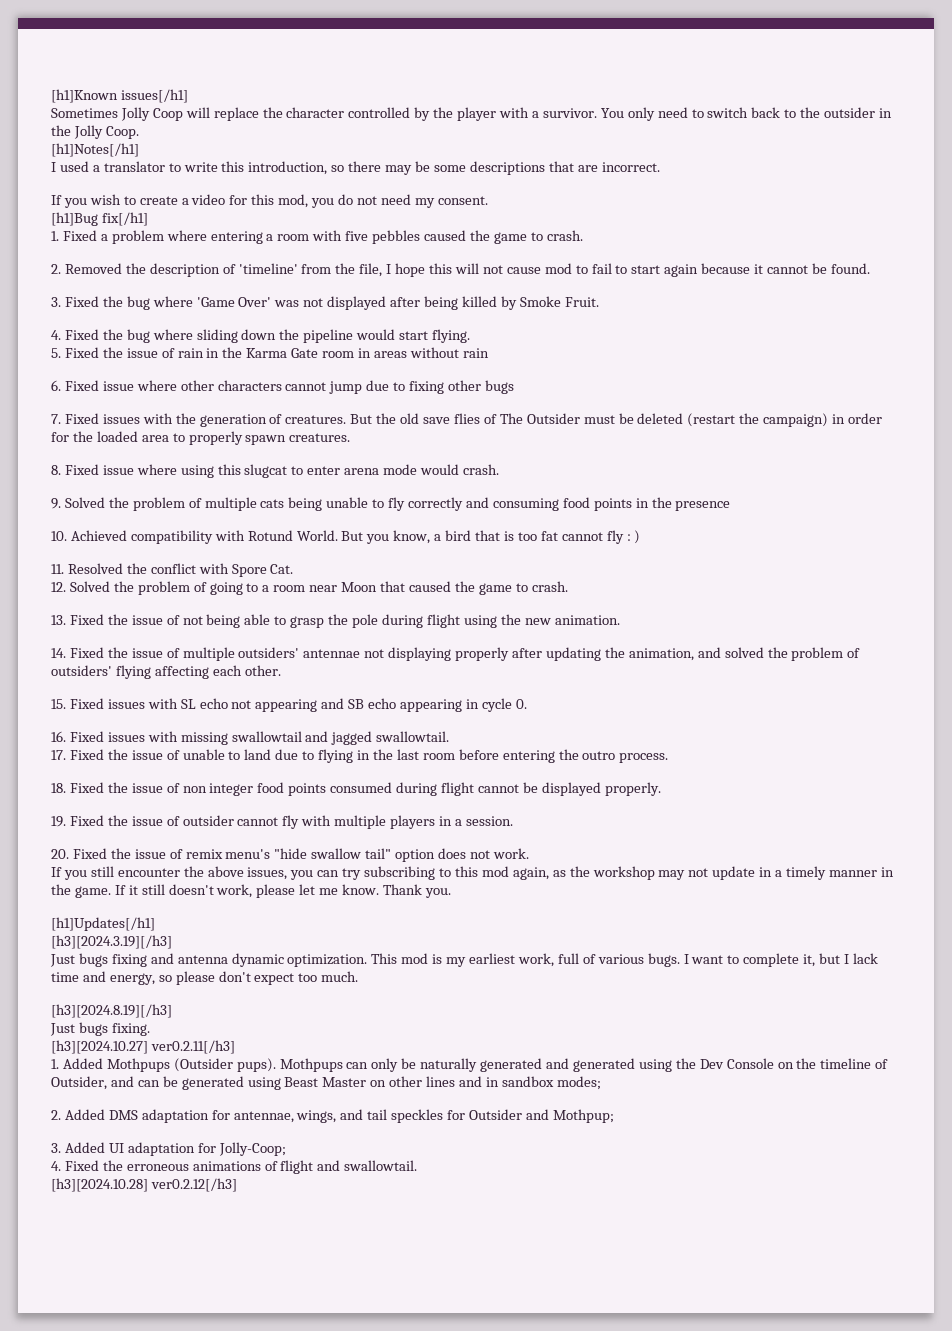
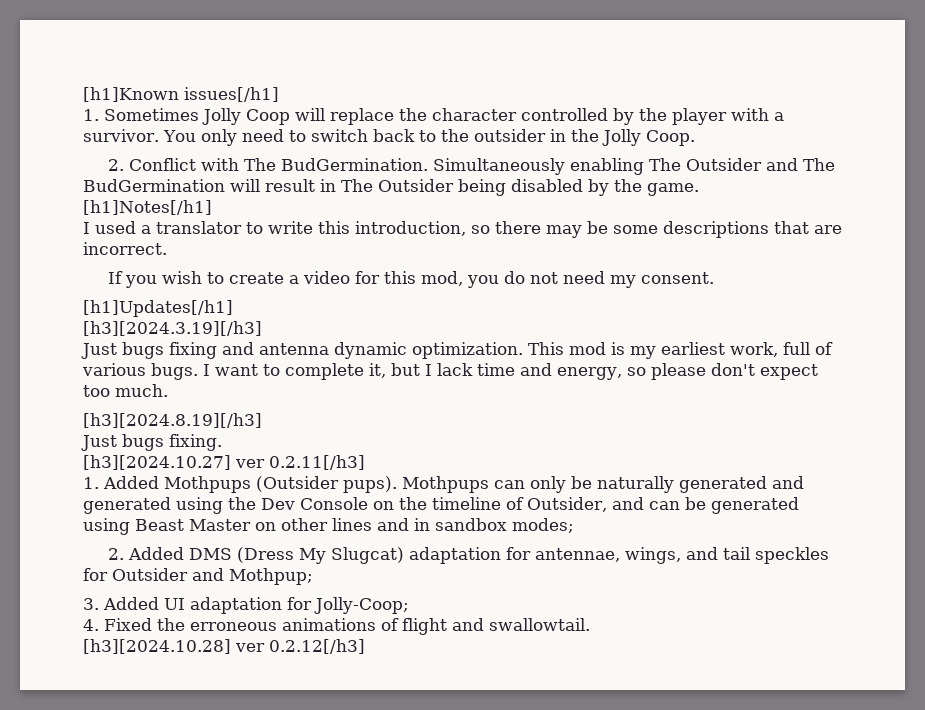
- Sometimes Jolly Coop will replace the character controlled by the player with a survivor.
+ 1. Sometimes Jolly Coop will replace the character controlled by the player with a survivor.
+ 2. Conflict with The BudGermination. Simultaneously enabling The Outsider and The BudGermination will result in The Outsider being disabled by the game.
- [h1]Bug fix[/h1]
- 1. Fixed a problem where entering a room with five pebbles caused the game to crash.
- 2. Removed the description of 'timeline' from the file, I hope this will not cause mod to fail to start again because it cannot be found.
- 3. Fixed the bug where 'Game Over' was not displayed after being killed by Smoke Fruit.
- 4. Fixed the bug where sliding down the pipeline would start flying.
- 5. Fixed the issue of rain in the Karma Gate room in areas without rain
- 6. Fixed issue where other characters cannot jump due to fixing other bugs
- 7. Fixed issues with the generation of creatures. But the old save flies of The Outsider must be deleted (restart the campaign) in order for the loaded area to properly spawn creatures.
- 8. Fixed issue where using this slugcat to enter arena mode would crash.
- 9. Solved the problem of multiple cats being unable to fly correctly and consuming food points in the presence
- 10. Achieved compatibility with Rotund World. But you know, a bird that is too fat cannot fly : )
- 11. Resolved the conflict with Spore Cat.
- 12. Solved the problem of going to a room near Moon that caused the game to crash.
- 13. Fixed the issue of not being able to grasp the pole during flight using the new animation.
- 14. Fixed the issue of multiple outsiders' antennae not displaying properly after updating the animation, and solved the problem of outsiders' flying affecting each other.
- 15. Fixed issues with SL echo not appearing and SB echo appearing in cycle 0.
- 16. Fixed issues with missing swallowtail and jagged swallowtail.
- 17. Fixed the issue of unable to land due to flying in the last room before entering the outro process.
- 18. Fixed the issue of non integer food points consumed during flight cannot be displayed properly.
- 19. Fixed the issue of outsider cannot fly with multiple players in a session.
- 20. Fixed the issue of remix menu's "hide swallow tail" option does not work.
- If you still encounter the above issues, you can try subscribing to this mod again, as the workshop may not update in a timely manner in the game. If it still doesn't work, please let me know. Thank you.
- [h3][2024.10.27] ver0.2.11[/h3]
+ [h3][2024.10.27] ver 0.2.11[/h3]
- 2. Added DMS adaptation for antennae, wings, and tail speckles for Outsider and Mothpup;
+ 2. Added DMS (Dress My Slugcat) adaptation for antennae, wings, and tail speckles for Outsider and Mothpup;
- [h3][2024.10.28] ver0.2.12[/h3]
+ [h3][2024.10.28] ver 0.2.12[/h3]

